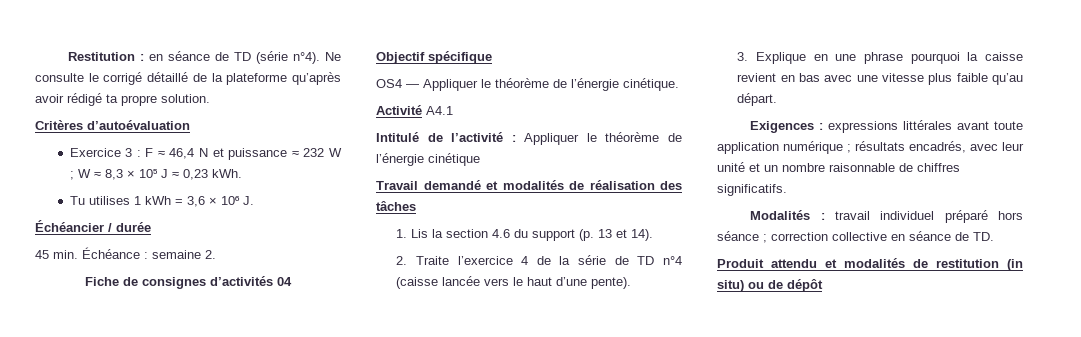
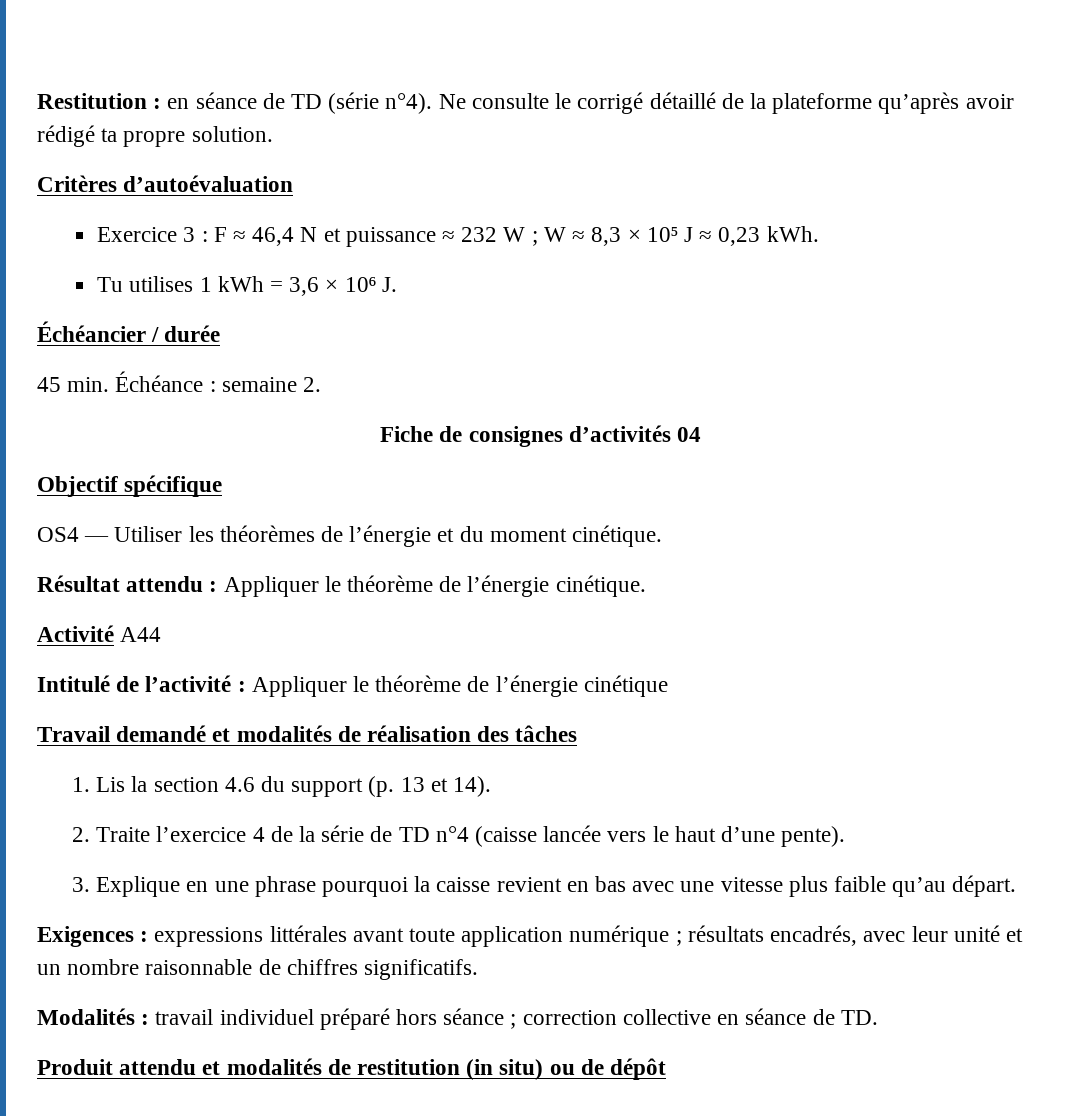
- OS4 — Appliquer le théorème de l’énergie cinétique.
+ OS4 — Utiliser les théorèmes de l’énergie et du moment cinétique.
+ Résultat attendu : Appliquer le théorème de l’énergie cinétique.
- Activité A4.1
+ Activité A44

